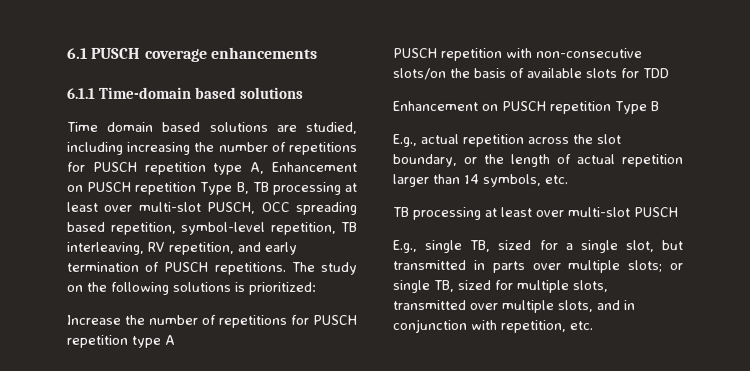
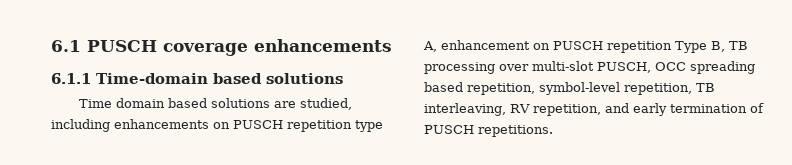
- Time domain based solutions are studied, including increasing the number of repetitions for PUSCH repetition type A, Enhancement on PUSCH repetition Type B, TB processing at least over multi-slot PUSCH, OCC spreading based repetition, symbol-level repetition, TB interleaving, RV repetition, and early termination of PUSCH repetitions. The study on the following solutions is prioritized:
- Increase the number of repetitions for PUSCH repetition type A
- PUSCH repetition with non-consecutive slots/on the basis of available slots for TDD
- Enhancement on PUSCH repetition Type B
- E.g., actual repetition across the slot boundary, or the length of actual repetition larger than 14 symbols, etc.
- TB processing at least over multi-slot PUSCH
- E.g., single TB, sized for a single slot, but transmitted in parts over multiple slots; or single TB, sized for multiple slots, transmitted over multiple slots, and in conjunction with repetition, etc.
+ Time domain based solutions are studied, including enhancements on PUSCH repetition type A, enhancement on PUSCH repetition Type B, TB processing over multi-slot PUSCH, OCC spreading based repetition, symbol-level repetition, TB interleaving, RV repetition, and early termination of PUSCH repetitions.

